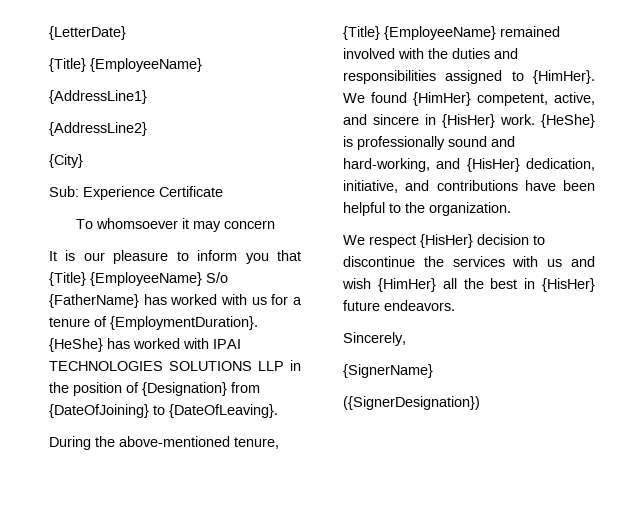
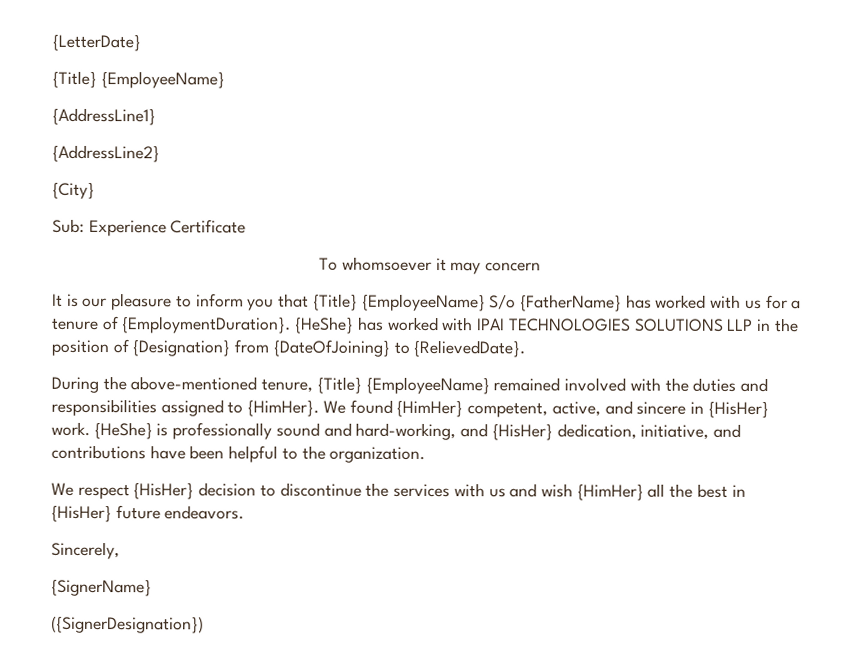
- {HeShe} has worked with IPAI TECHNOLOGIES SOLUTIONS LLP in the position of {Designation} from {DateOfJoining} to {DateOfLeaving}.
+ {HeShe} has worked with IPAI TECHNOLOGIES SOLUTIONS LLP in the position of {Designation} from {DateOfJoining} to {RelievedDate}.

